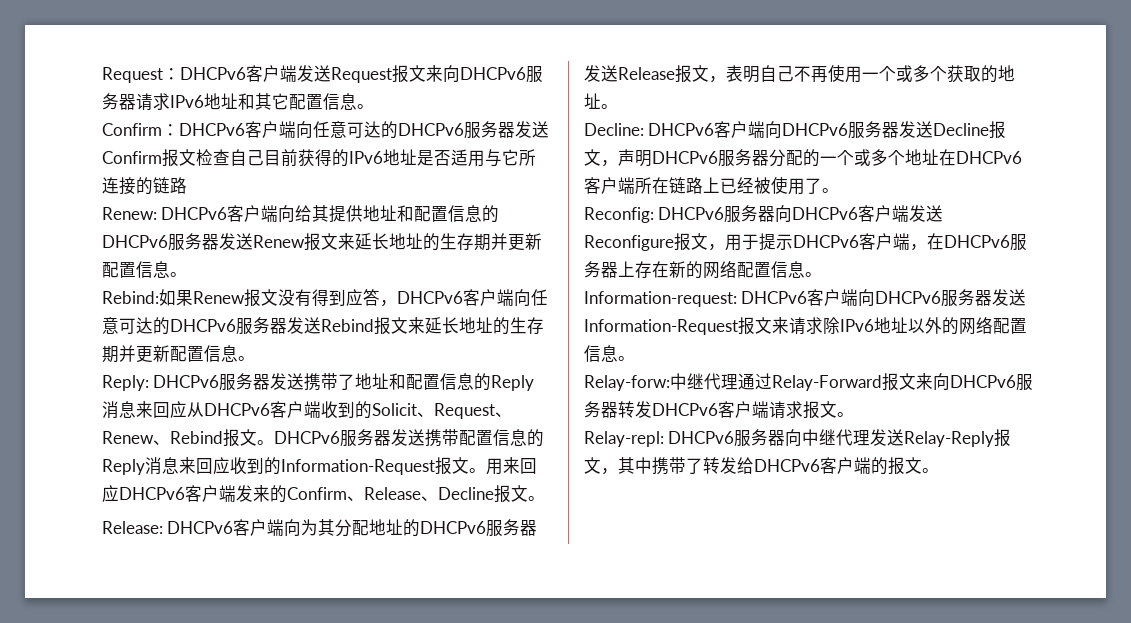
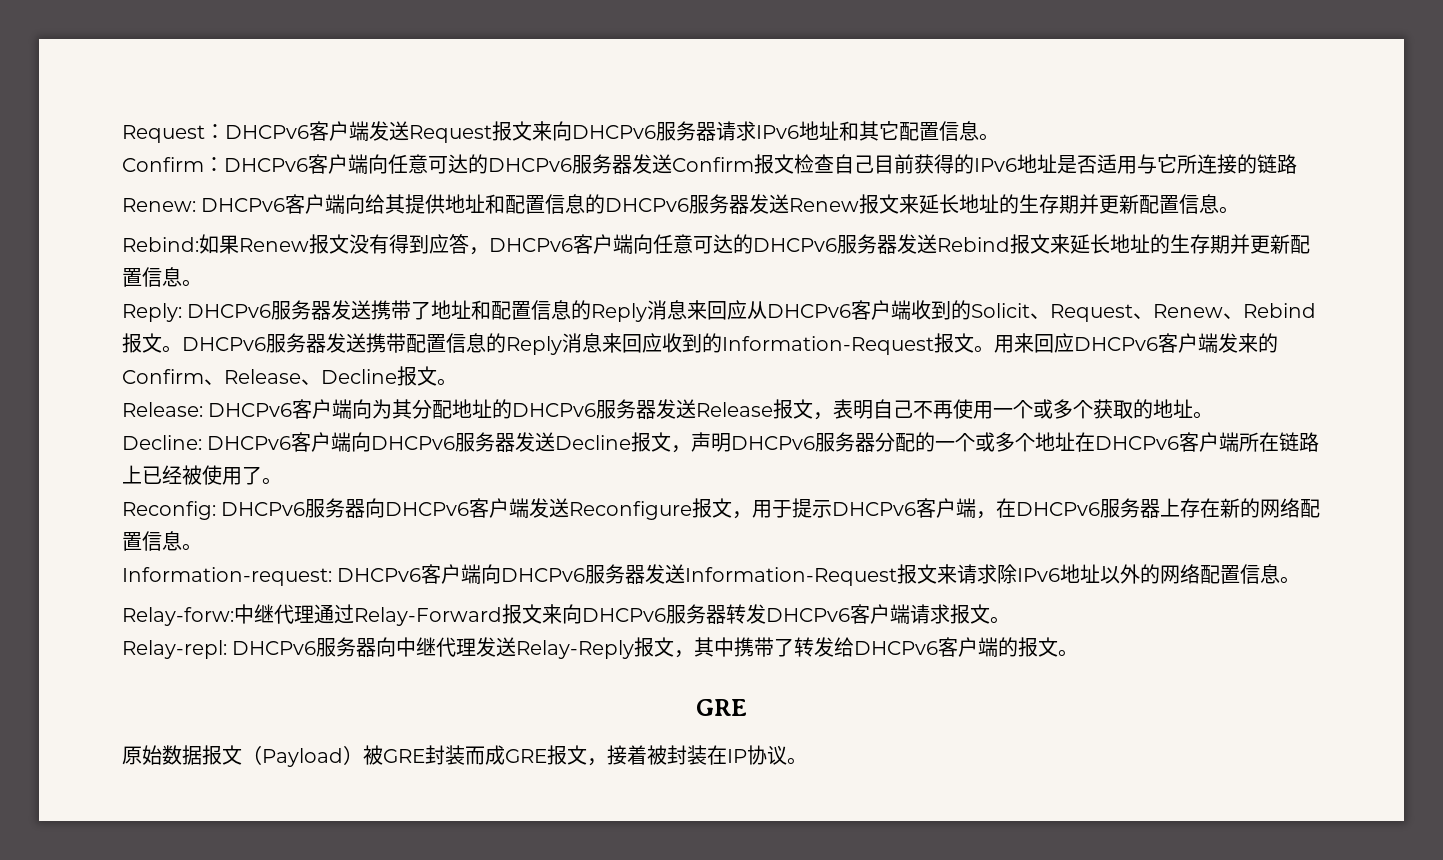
  Relay-repl: DHCPv6服务器向中继代理发送Relay-Reply报文，其中携带了转发给DHCPv6客户端的报文。
+ GRE
+ 原始数据报文（Payload）被GRE封装而成GRE报文，接着被封装在IP协议。

